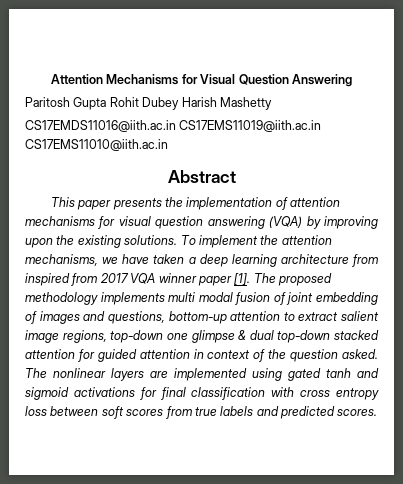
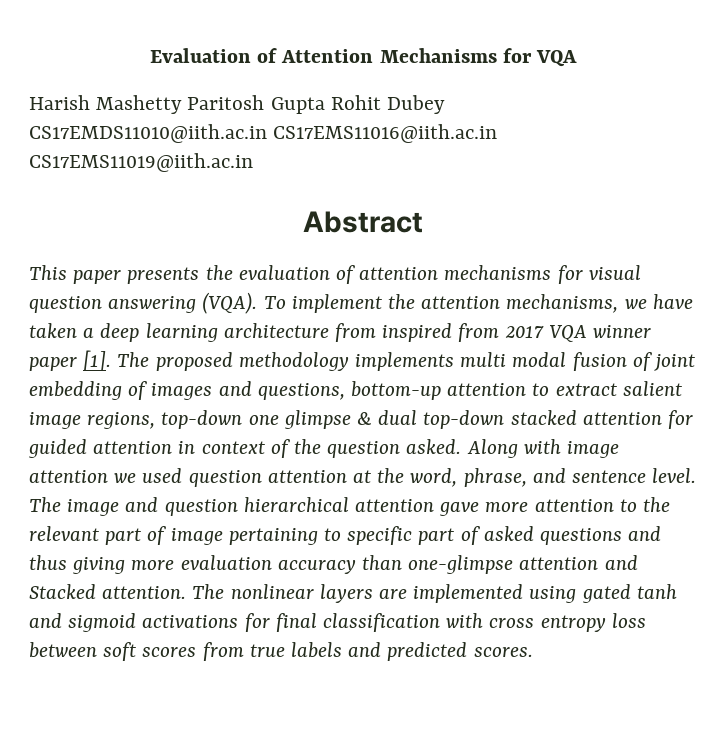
- Attention Mechanisms for Visual Question Answering
- Paritosh Gupta Rohit Dubey Harish Mashetty
- CS17EMDS11016@iith.ac.in CS17EMS11019@iith.ac.in CS17EMS11010@iith.ac.in
+ Evaluation of Attention Mechanisms for VQA
+ Harish Mashetty Paritosh Gupta Rohit Dubey
+ CS17EMDS11010@iith.ac.in CS17EMS11016@iith.ac.in CS17EMS11019@iith.ac.in
- This paper presents the implementation of attention mechanisms for visual question answering (VQA) by improving upon the existing solutions.
+ This paper presents the evaluation of attention mechanisms for visual question answering (VQA).
+ Along with image attention we used question attention at the word, phrase, and sentence level. The image and question hierarchical attention gave more attention to the relevant part of image pertaining to specific part of asked questions and thus giving more evaluation accuracy than one-glimpse attention and Stacked attention.

